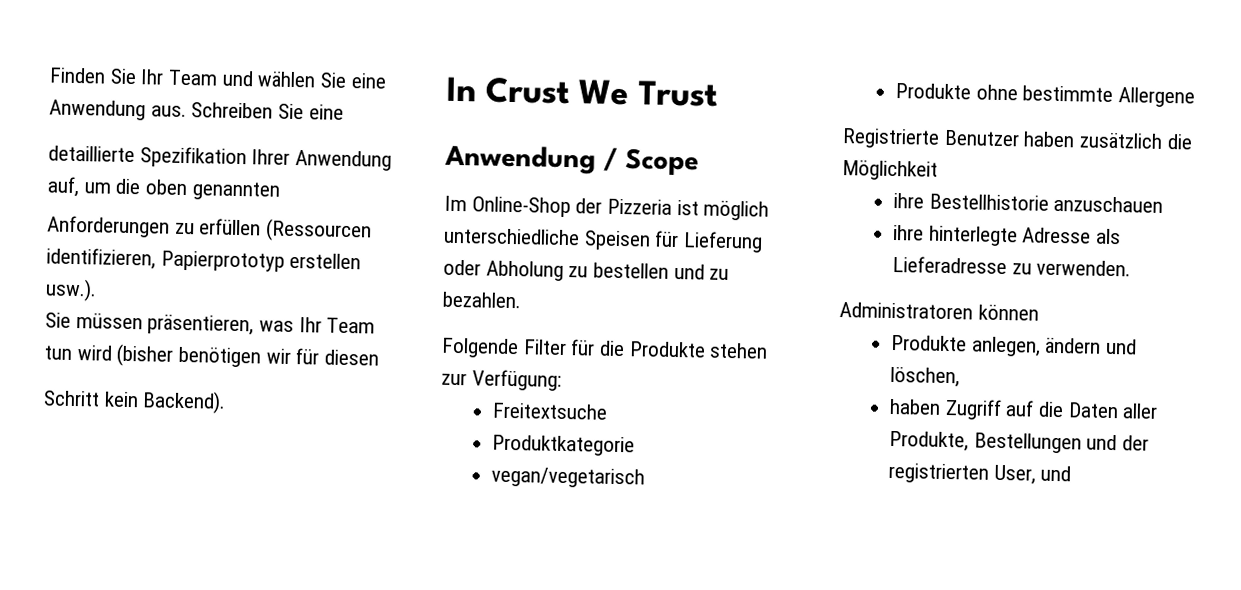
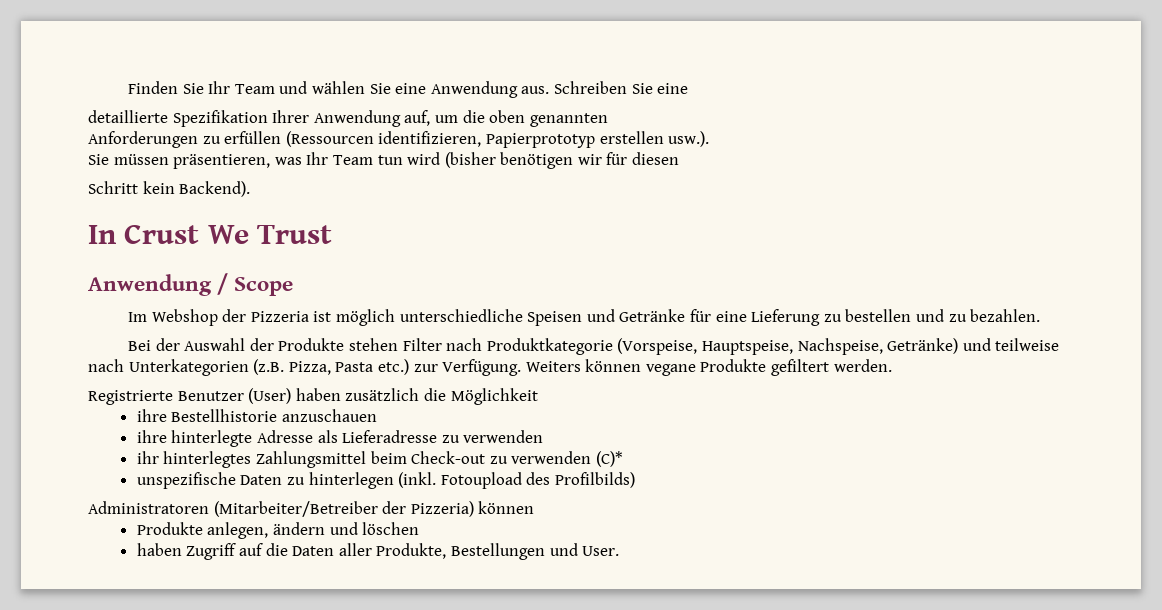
- Im Online-Shop der Pizzeria ist möglich unterschiedliche Speisen für Lieferung oder Abholung zu bestellen und zu bezahlen.
+ Im Webshop der Pizzeria ist möglich unterschiedliche Speisen und Getränke für eine Lieferung zu bestellen und zu bezahlen.
- Folgende Filter für die Produkte stehen zur Verfügung:
- Freitextsuche
- Produktkategorie
- vegan/vegetarisch
- Produkte ohne bestimmte Allergene
+ Bei der Auswahl der Produkte stehen Filter nach Produktkategorie (Vorspeise, Hauptspeise, Nachspeise, Getränke) und teilweise nach Unterkategorien (z.B. Pizza, Pasta etc.) zur Verfügung. Weiters können vegane Produkte gefiltert werden.
- Registrierte Benutzer haben zusätzlich die Möglichkeit
+ Registrierte Benutzer (User) haben zusätzlich die Möglichkeit
- ihre hinterlegte Adresse als Lieferadresse zu verwenden.
- Administratoren können
+ ihre hinterlegte Adresse als Lieferadresse zu verwenden
+ ihr hinterlegtes Zahlungsmittel beim Check-out zu verwenden (C)*
+ unspezifische Daten zu hinterlegen (inkl. Fotoupload des Profilbilds)
+ Administratoren (Mitarbeiter/Betreiber der Pizzeria) können
- Produkte anlegen, ändern und löschen,
+ Produkte anlegen, ändern und löschen
- haben Zugriff auf die Daten aller Produkte, Bestellungen und der registrierten User, und
+ haben Zugriff auf die Daten aller Produkte, Bestellungen und User.

